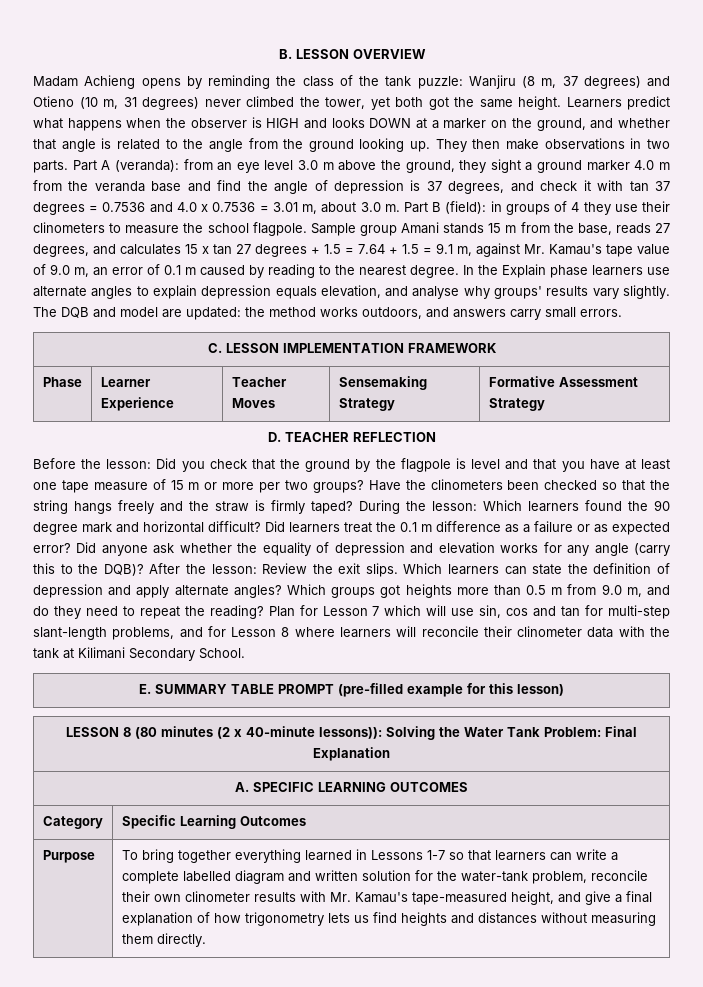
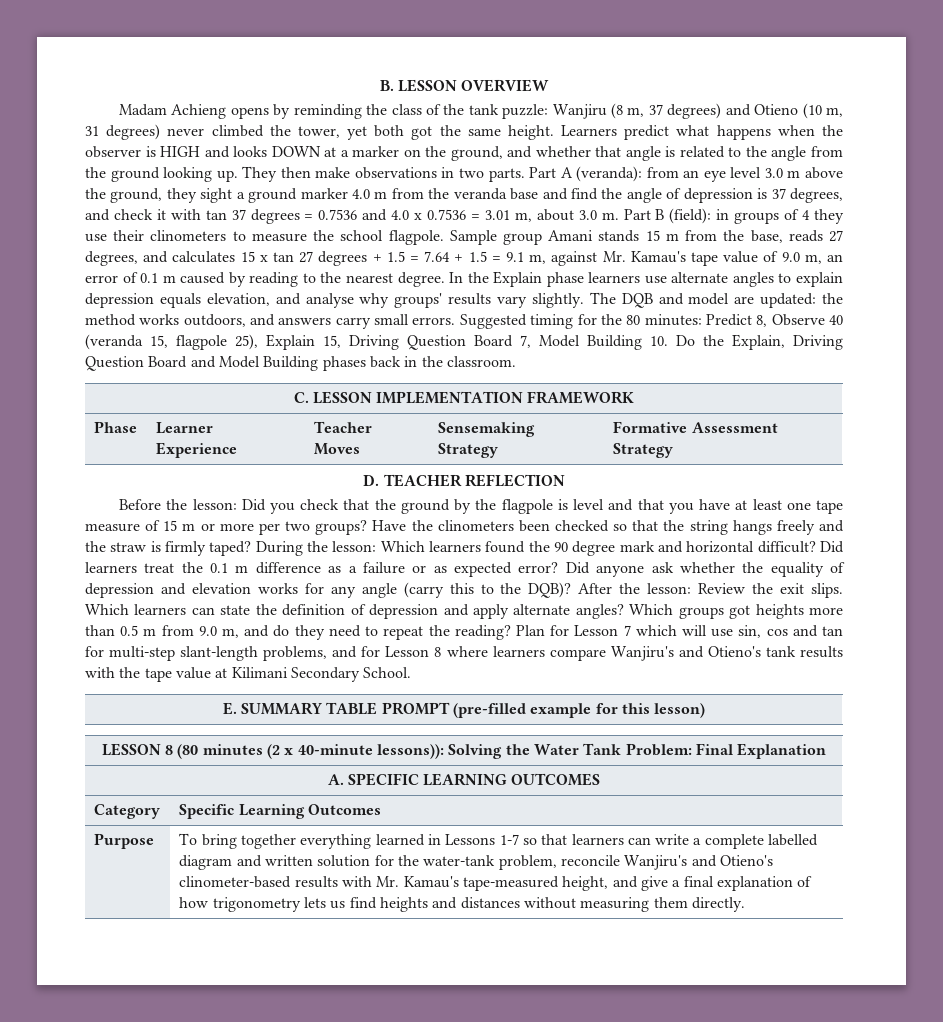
+ Suggested timing for the 80 minutes: Predict 8, Observe 40 (veranda 15, flagpole 25), Explain 15, Driving Question Board 7, Model Building 10. Do the Explain, Driving Question Board and Model Building phases back in the classroom.
- Plan for Lesson 7 which will use sin, cos and tan for multi-step slant-length problems, and for Lesson 8 where learners will reconcile their clinometer data with the tank at Kilimani Secondary School.
+ Plan for Lesson 7 which will use sin, cos and tan for multi-step slant-length problems, and for Lesson 8 where learners compare Wanjiru's and Otieno's tank results with the tape value at Kilimani Secondary School.
- To bring together everything learned in Lessons 1-7 so that learners can write a complete labelled diagram and written solution for the water-tank problem, reconcile their own clinometer results with Mr. Kamau's tape-measured height, and give a final explanation of how trigonometry lets us find heights and distances without measuring them directly.
+ To bring together everything learned in Lessons 1-7 so that learners can write a complete labelled diagram and written solution for the water-tank problem, reconcile Wanjiru's and Otieno's clinometer-based results with Mr. Kamau's tape-measured height, and give a final explanation of how trigonometry lets us find heights and distances without measuring them directly.

